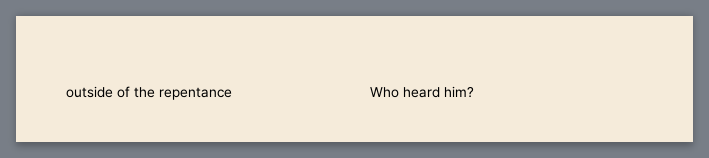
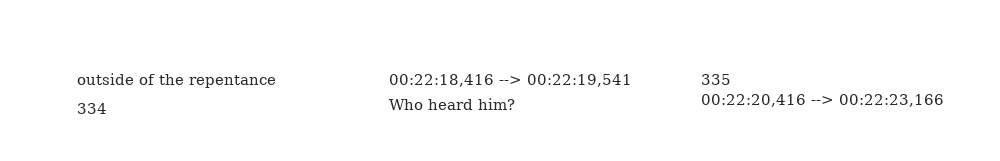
+ 334
+ 00:22:18,416 --> 00:22:19,541
+ 335
+ 00:22:20,416 --> 00:22:23,166

